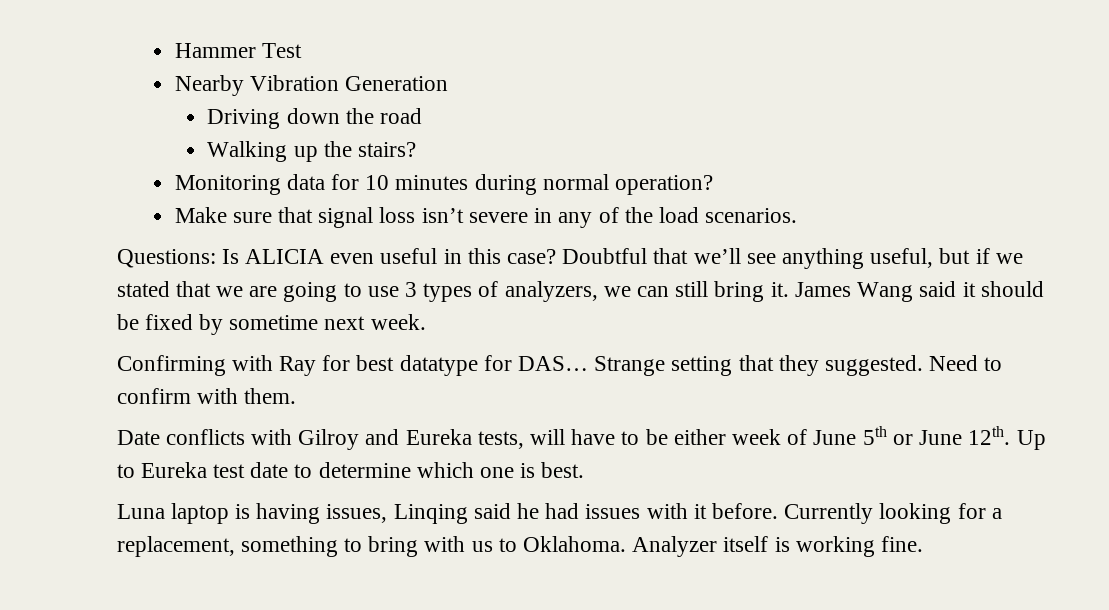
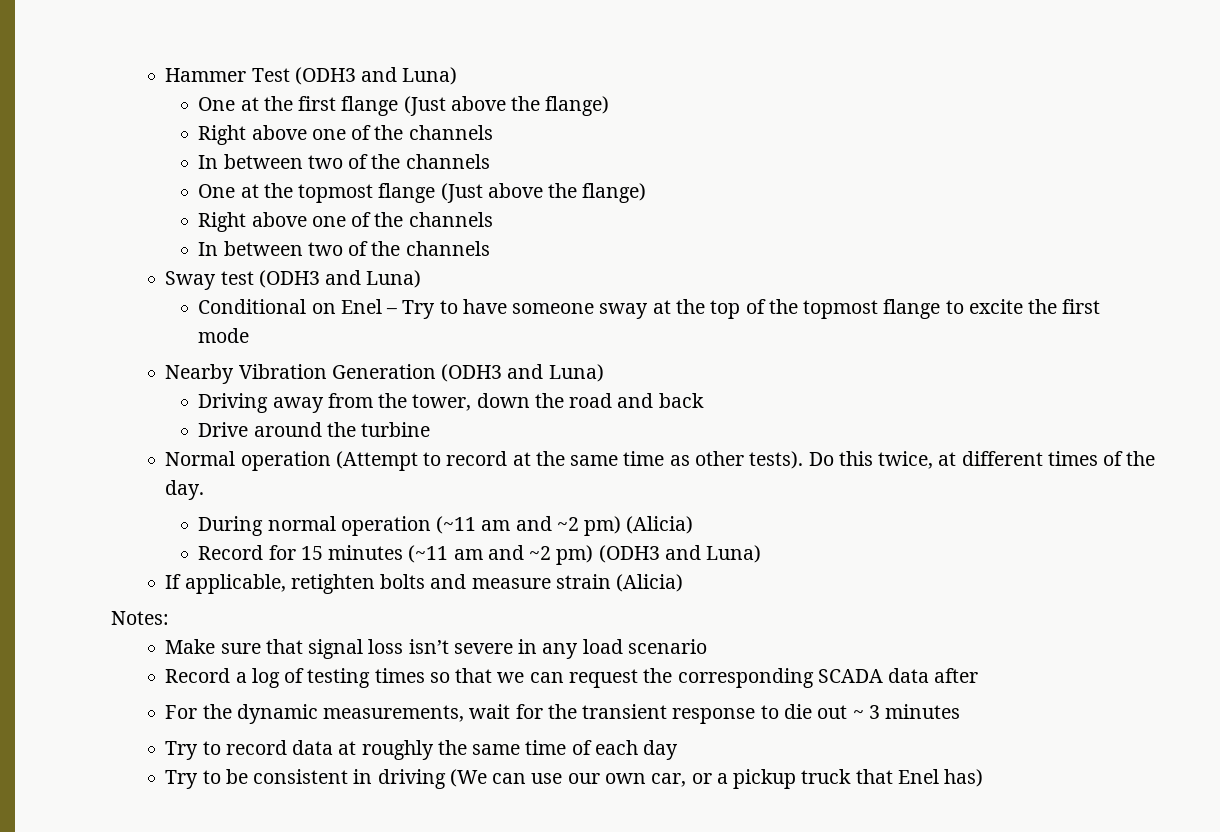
- Hammer Test
- Nearby Vibration Generation
- Driving down the road
- Walking up the stairs?
- Monitoring data for 10 minutes during normal operation?
+ Hammer Test (ODH3 and Luna)
+ One at the first flange (Just above the flange)
+ Right above one of the channels
+ In between two of the channels
+ One at the topmost flange (Just above the flange)
+ Right above one of the channels
+ In between two of the channels
+ Sway test (ODH3 and Luna)
+ Conditional on Enel – Try to have someone sway at the top of the topmost flange to excite the first mode
+ Nearby Vibration Generation (ODH3 and Luna)
+ Driving away from the tower, down the road and back
+ Drive around the turbine
+ Normal operation (Attempt to record at the same time as other tests). Do this twice, at different times of the day.
+ During normal operation (~11 am and ~2 pm) (Alicia)
+ Record for 15 minutes (~11 am and ~2 pm) (ODH3 and Luna)
+ If applicable, retighten bolts and measure strain (Alicia)
+ Notes:
- Make sure that signal loss isn’t severe in any of the load scenarios.
- Questions: Is ALICIA even useful in this case? Doubtful that we’ll see anything useful, but if we stated that we are going to use 3 types of analyzers, we can still bring it. James Wang said it should be fixed by sometime next week.
- Confirming with Ray for best datatype for DAS… Strange setting that they suggested. Need to confirm with them.
- Date conflicts with Gilroy and Eureka tests, will have to be either week of June 5th or June 12th. Up to Eureka test date to determine which one is best.
- Luna laptop is having issues, Linqing said he had issues with it before. Currently looking for a replacement, something to bring with us to Oklahoma. Analyzer itself is working fine.
+ Make sure that signal loss isn’t severe in any load scenario
+ Record a log of testing times so that we can request the corresponding SCADA data after
+ For the dynamic measurements, wait for the transient response to die out ~ 3 minutes
+ Try to record data at roughly the same time of each day
+ Try to be consistent in driving (We can use our own car, or a pickup truck that Enel has)

